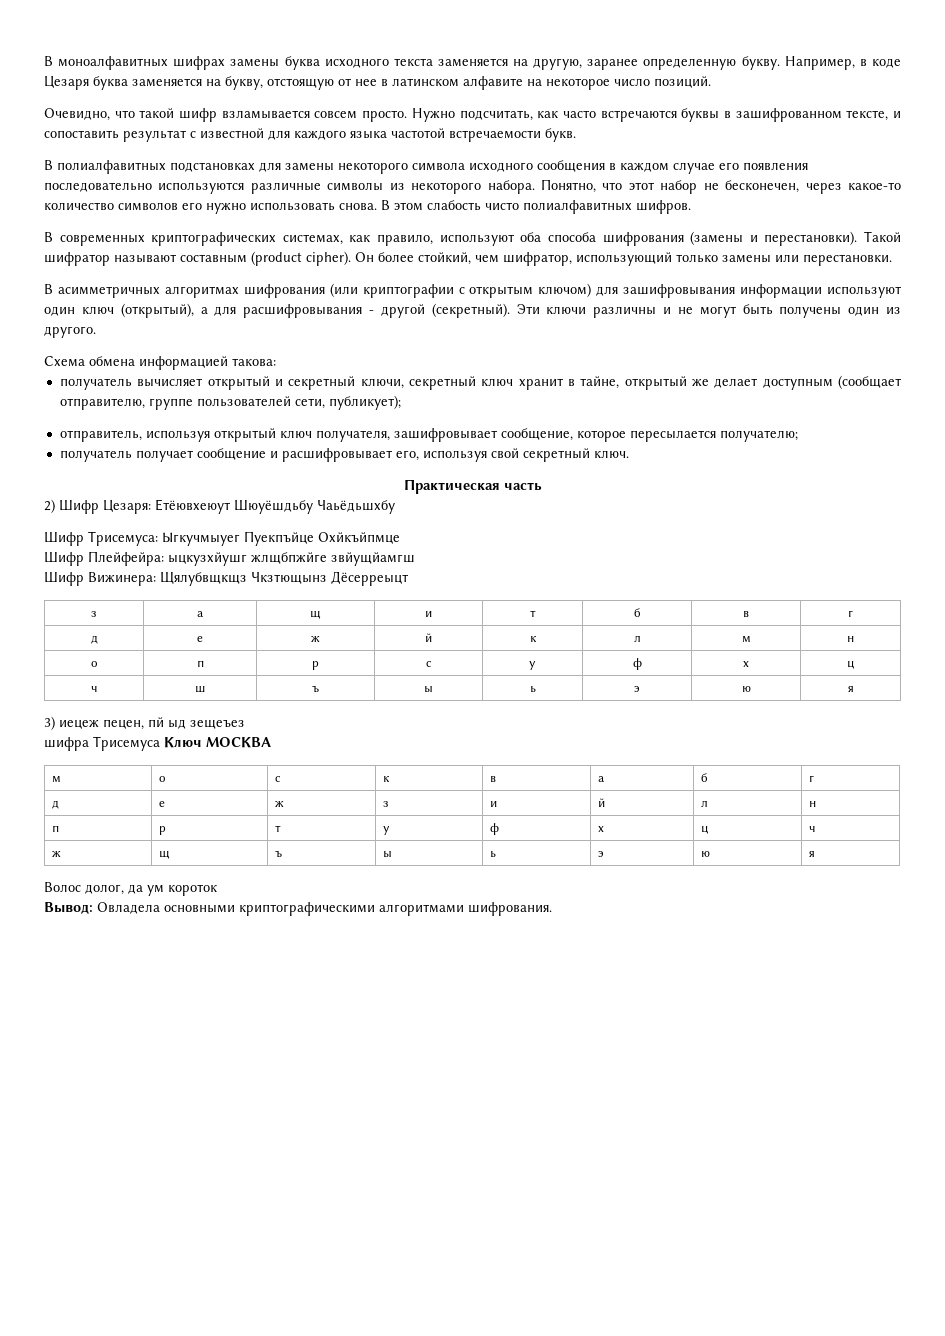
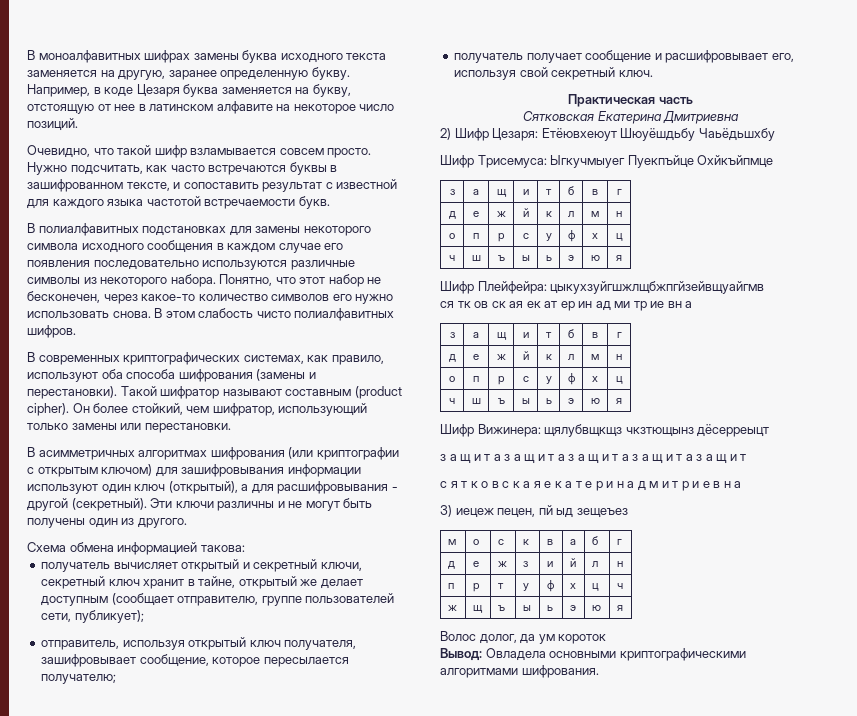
+ Сятковская Екатерина Дмитриевна
- Шифр Плейфейра: ыцкузхйушг жлщбпжйге звйущйамгш
- Шифр Вижинера: Щялубвщкщз Чкзтющынз Дёсерреыцт
+ Шифр Плейфейра: цыкухзуйгшжлщбжпгйзейвщуайгмв
+ ся тк ов ск ая ек ат ер ин ад ми тр ие вн а
+ з | а | щ | и | т | б | в | г
+ д | е | ж | й | к | л | м | н
+ о | п | р | с | у | ф | х | ц
+ ч | ш | ъ | ы | ь | э | ю | я
+ Шифр Вижинера: щялубвщкщз чкзтющынз дёсерреыцт
+ з а щ и т а з а щ и т а з а щ и т а з а щ и т а з а щ и т
+ с я т к о в с к а я е к а т е р и н а д м и т р и е в н а
- шифра Трисемуса Ключ МОСКВА

